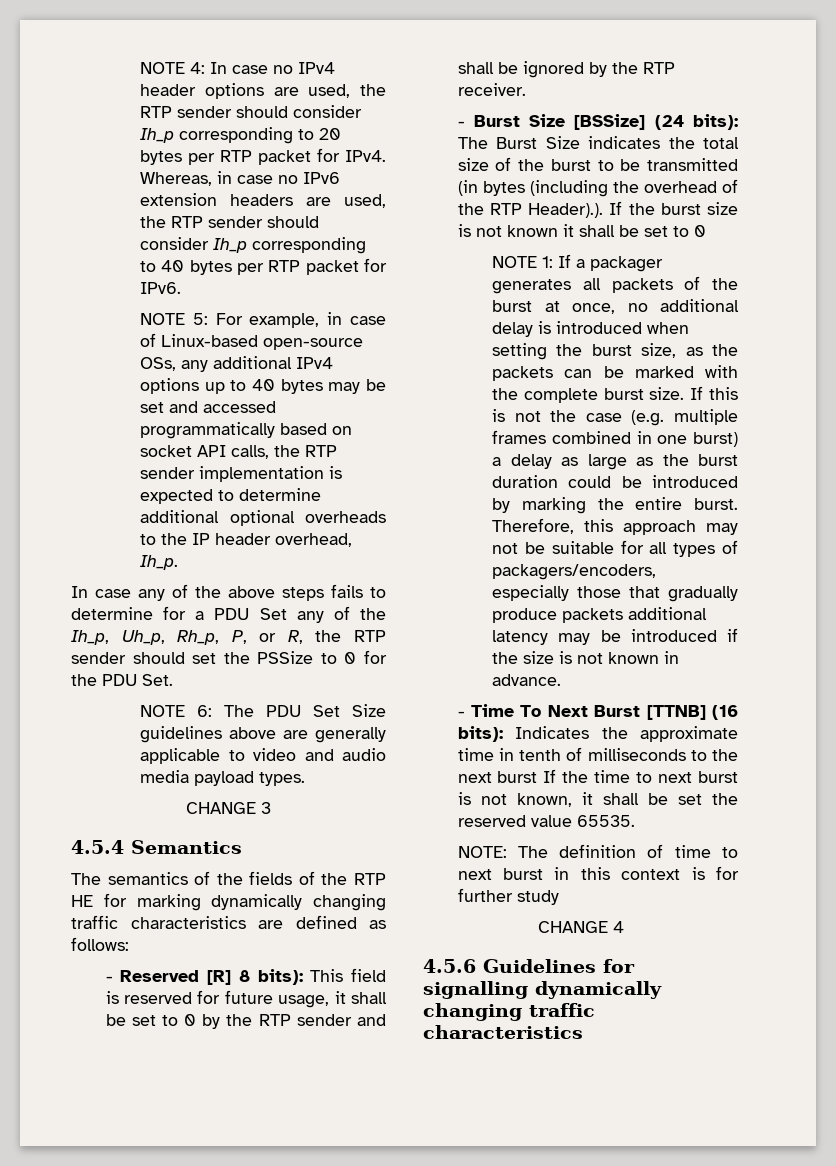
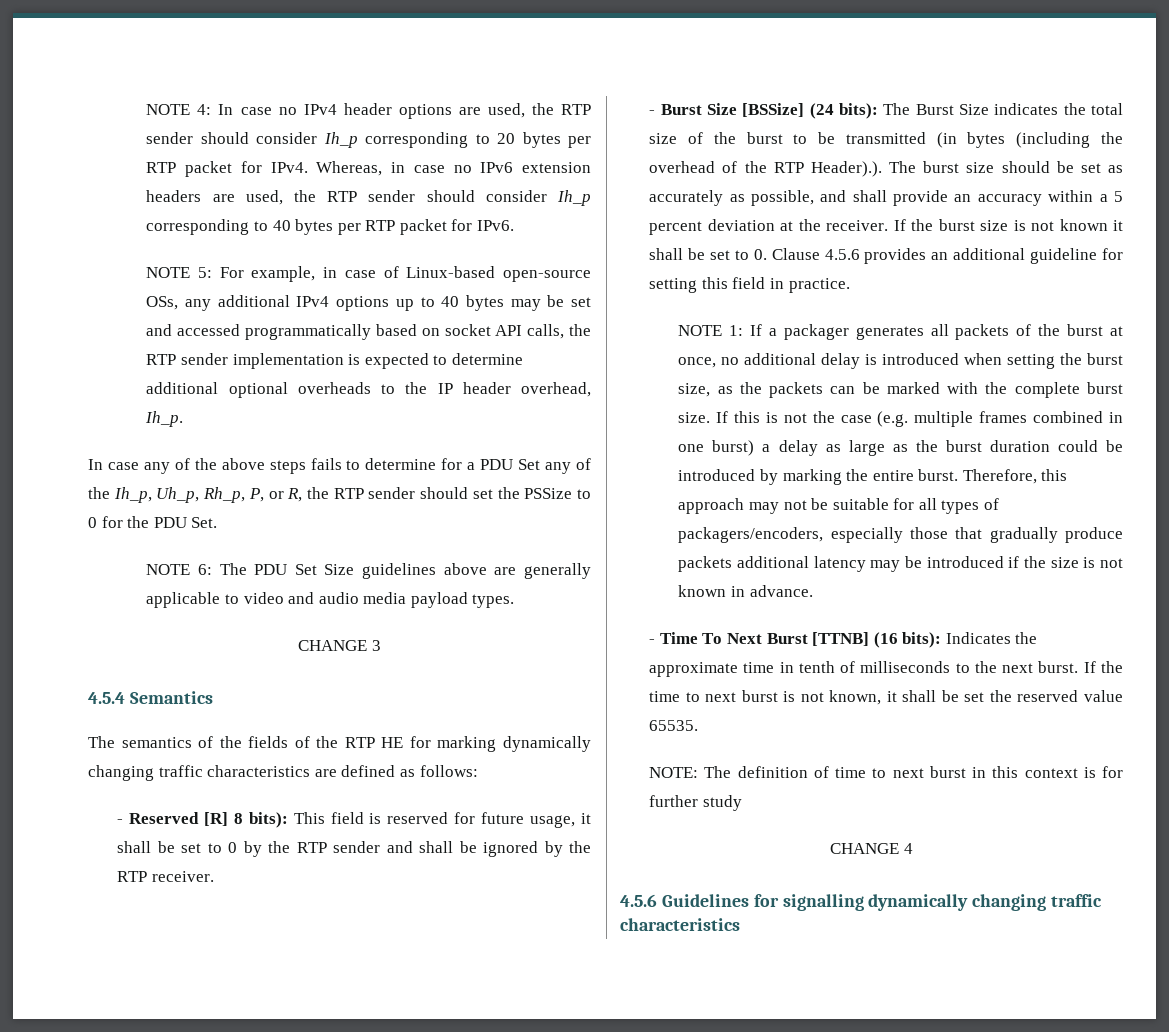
- - Burst Size [BSSize] (24 bits): The Burst Size indicates the total size of the burst to be transmitted (in bytes (including the overhead of the RTP Header).). If the burst size is not known it shall be set to 0
+ - Burst Size [BSSize] (24 bits): The Burst Size indicates the total size of the burst to be transmitted (in bytes (including the overhead of the RTP Header).). The burst size should be set as accurately as possible, and shall provide an accuracy within a 5 percent deviation at the receiver. If the burst size is not known it shall be set to 0. Clause 4.5.6 provides an additional guideline for setting this field in practice.
- - Time To Next Burst [TTNB] (16 bits): Indicates the approximate time in tenth of milliseconds to the next burst If the time to next burst is not known, it shall be set the reserved value 65535.
+ - Time To Next Burst [TTNB] (16 bits): Indicates the approximate time in tenth of milliseconds to the next burst. If the time to next burst is not known, it shall be set the reserved value 65535.

